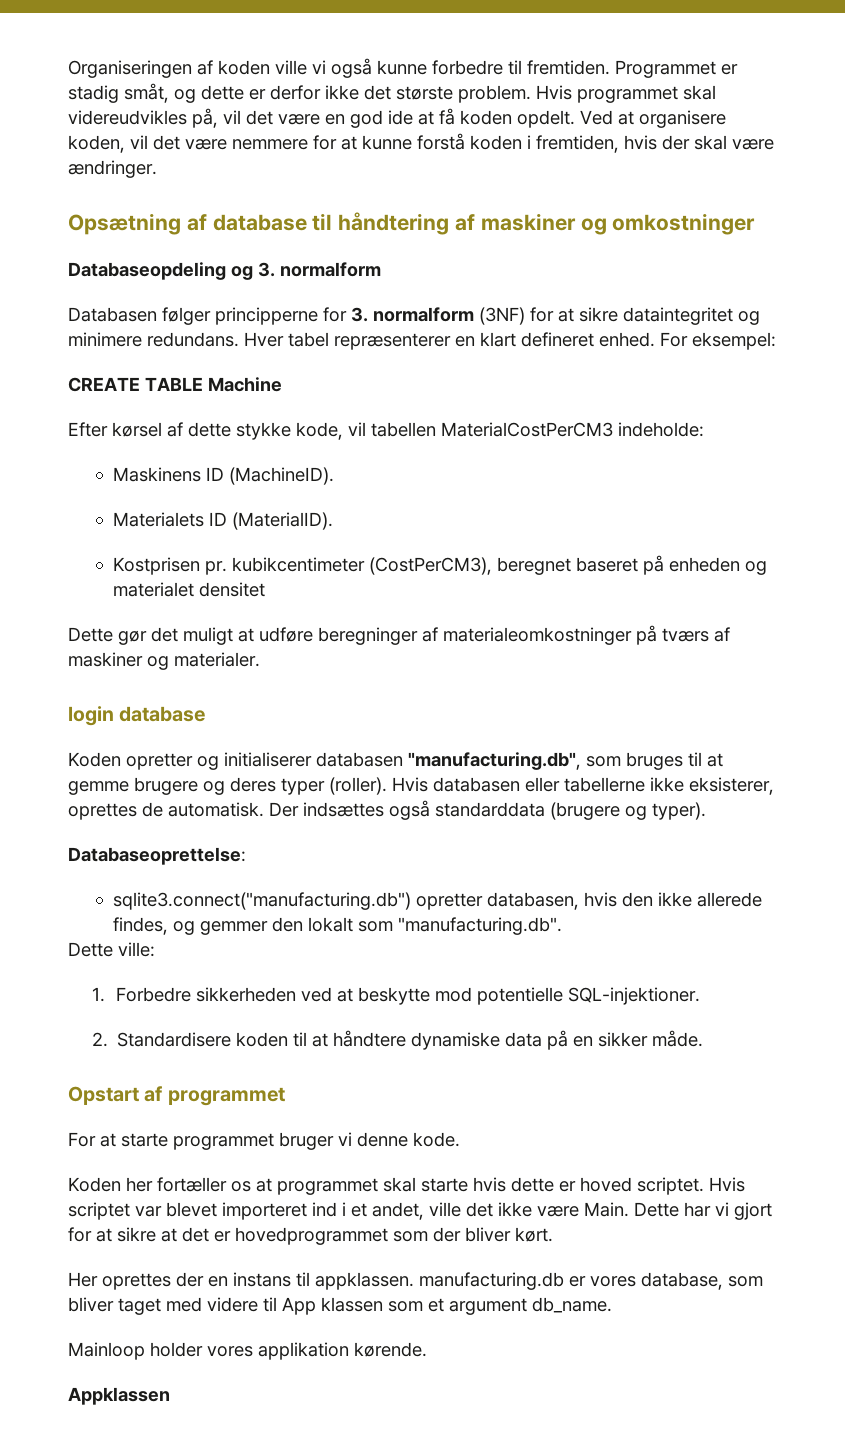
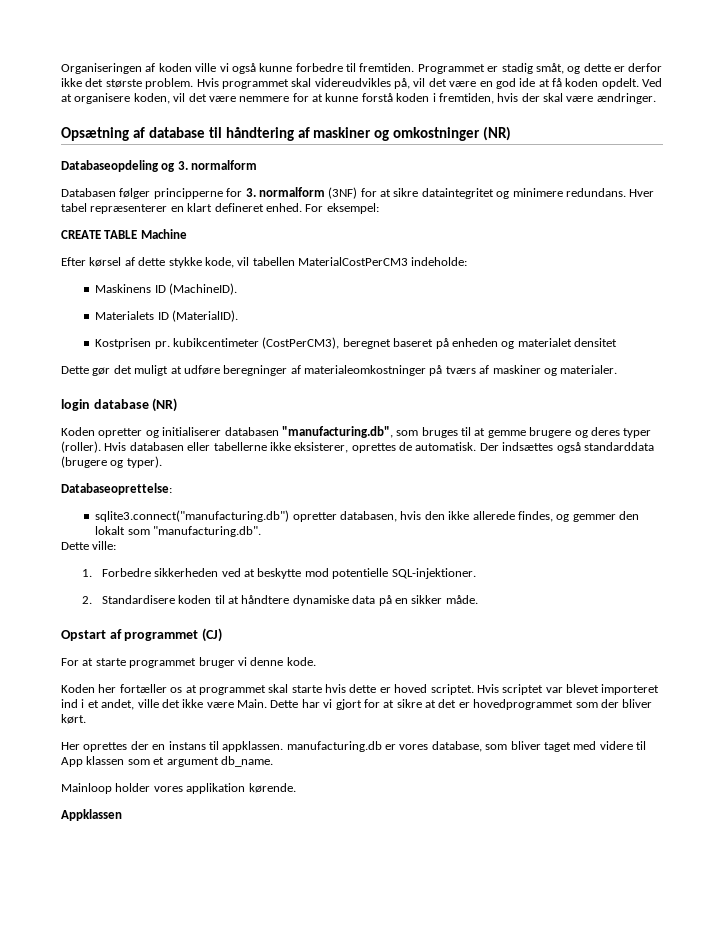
- Opsætning af database til håndtering af maskiner og omkostninger
+ Opsætning af database til håndtering af maskiner og omkostninger (NR)
- login database
+ login database (NR)
- Opstart af programmet
+ Opstart af programmet (CJ)

